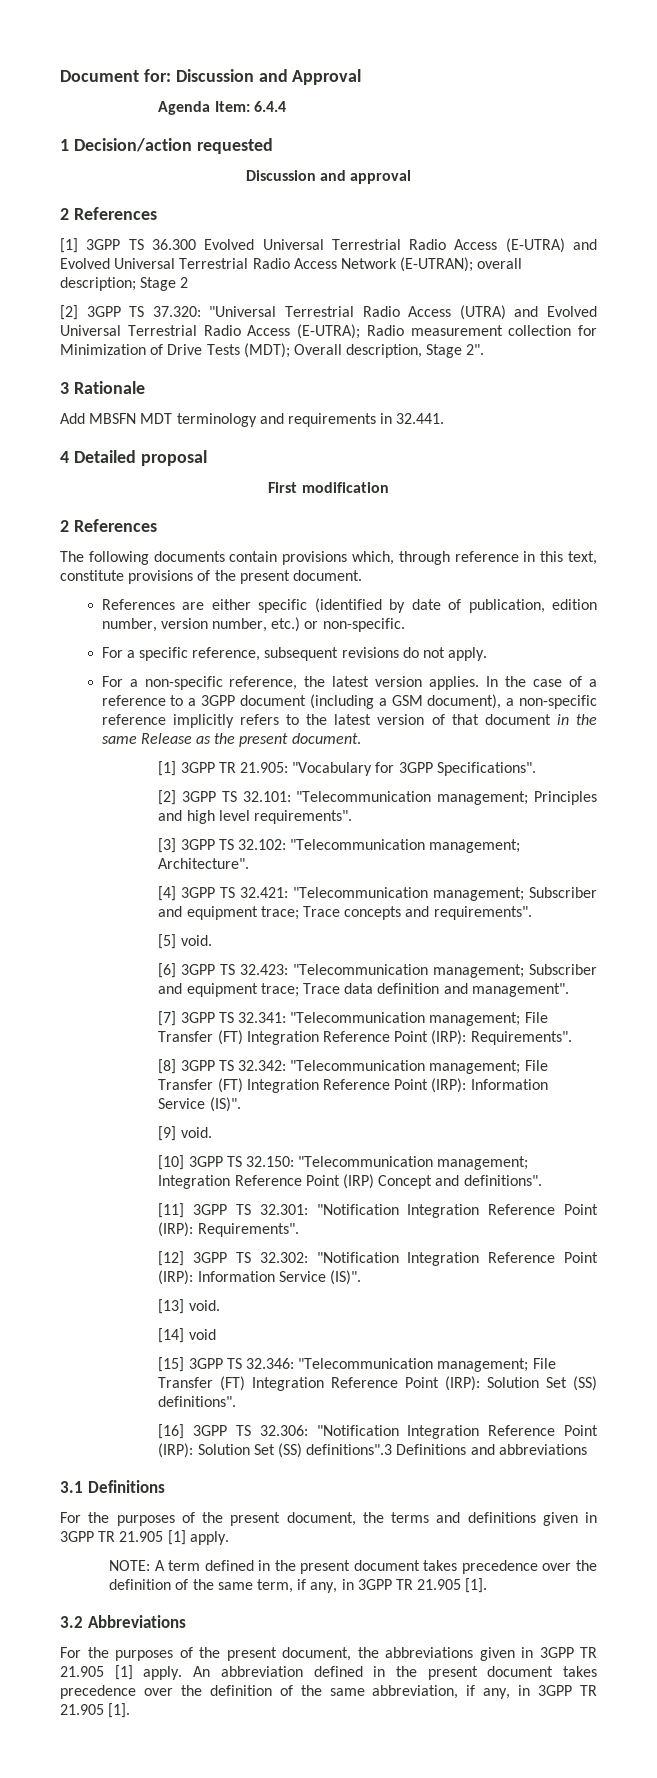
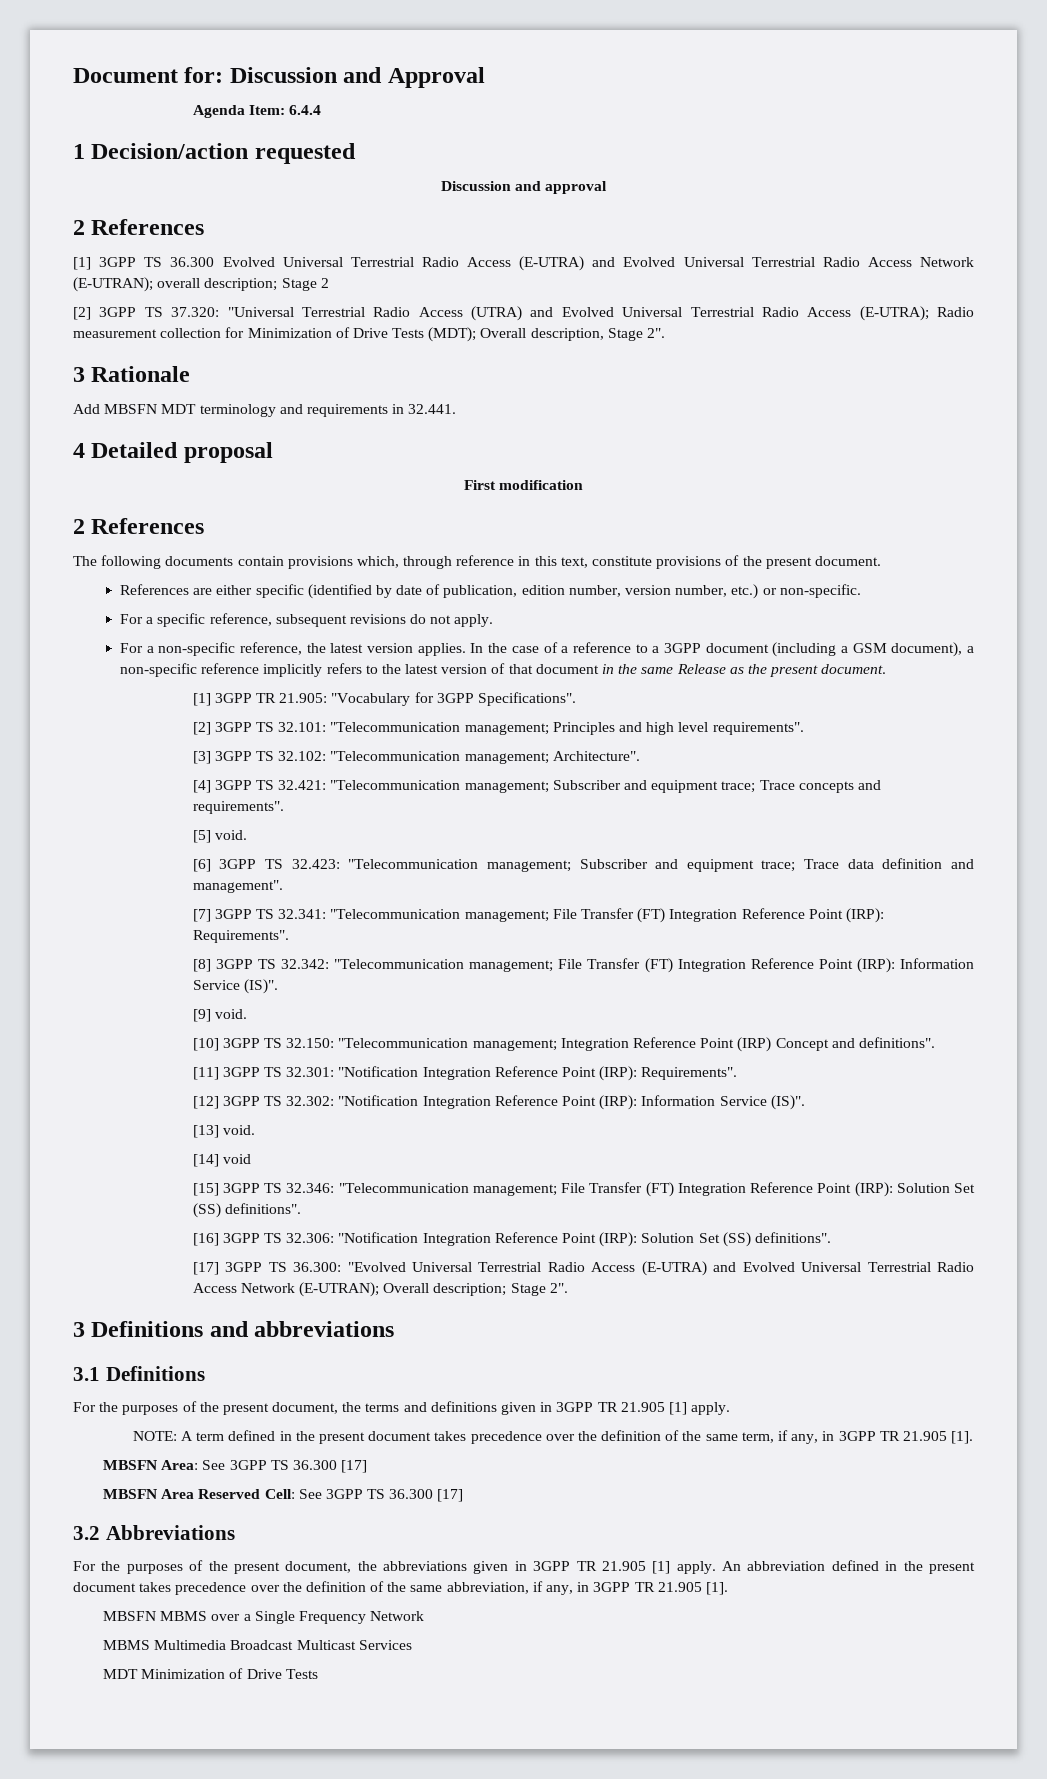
- [16] 3GPP TS 32.306: "Notification Integration Reference Point (IRP): Solution Set (SS) definitions".3 Definitions and abbreviations
+ [16] 3GPP TS 32.306: "Notification Integration Reference Point (IRP): Solution Set (SS) definitions".
+ [17] 3GPP TS 36.300: "Evolved Universal Terrestrial Radio Access (E-UTRA) and Evolved Universal Terrestrial Radio Access Network (E-UTRAN); Overall description; Stage 2".
+ 3 Definitions and abbreviations
+ MBSFN Area: See 3GPP TS 36.300 [17]
+ MBSFN Area Reserved Cell: See 3GPP TS 36.300 [17]
+ MBSFN MBMS over a Single Frequency Network
+ MBMS Multimedia Broadcast Multicast Services
+ MDT Minimization of Drive Tests

